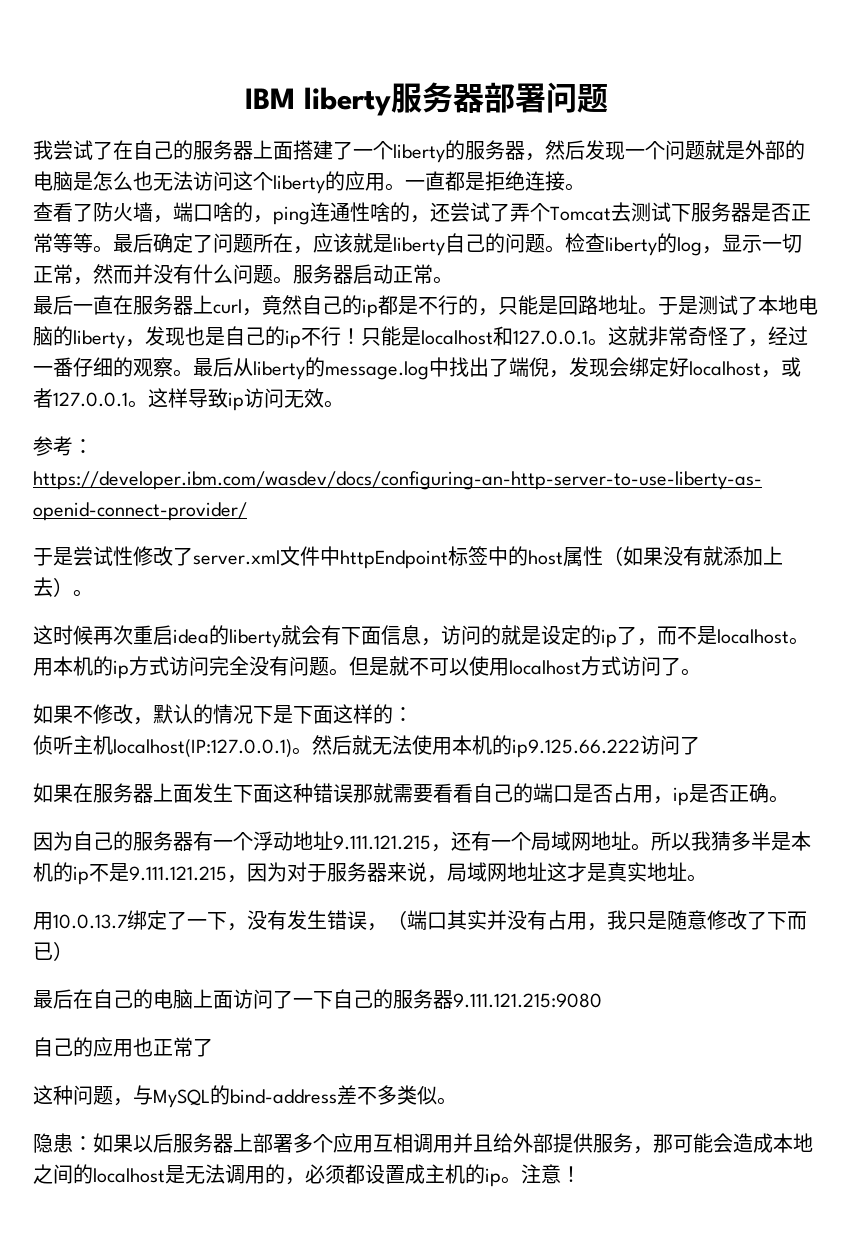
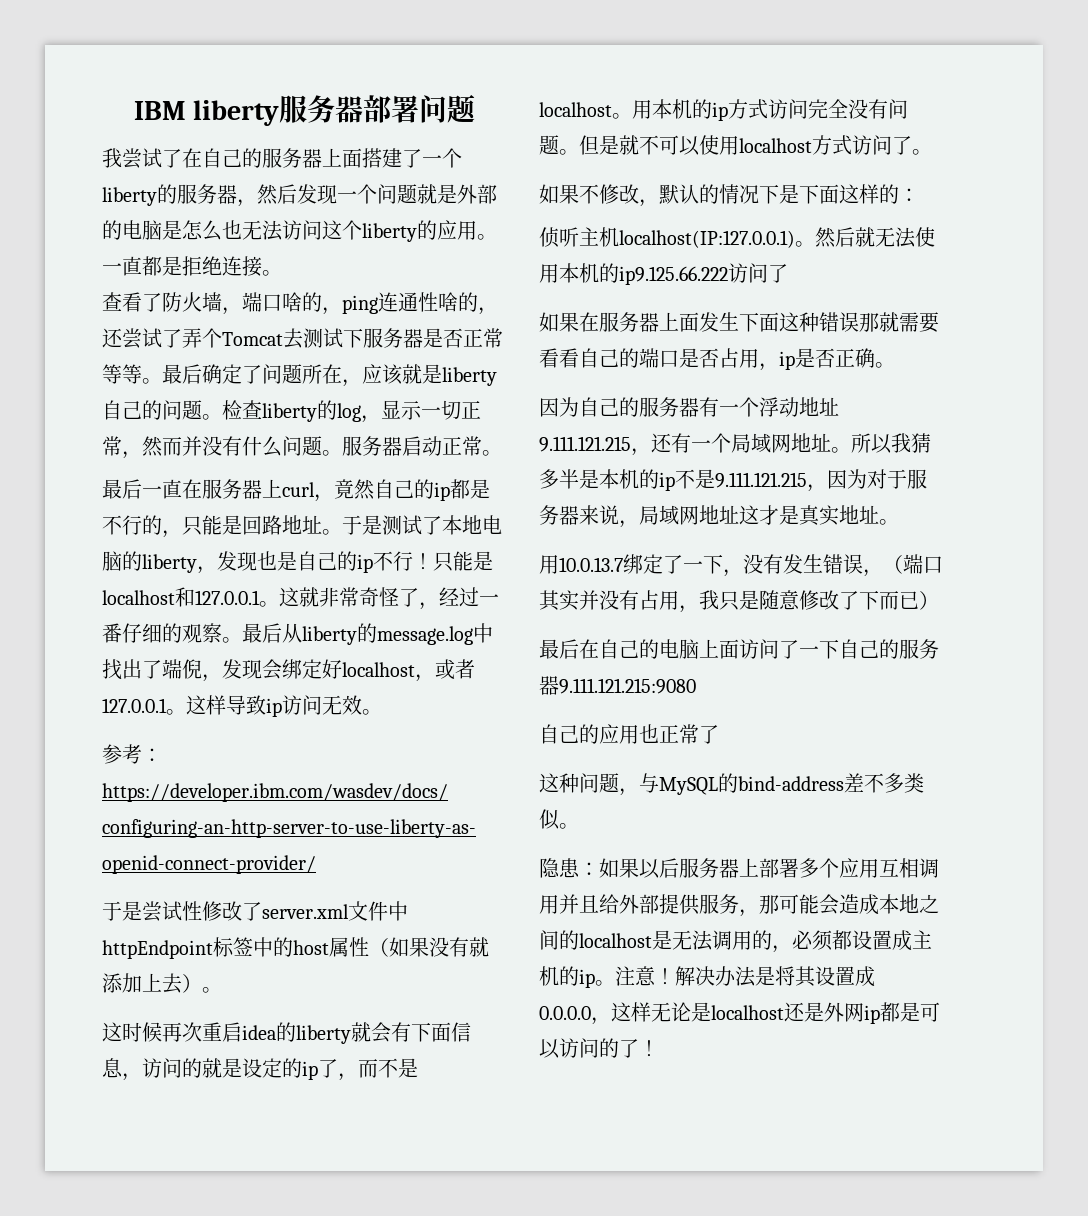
+ 解决办法是将其设置成0.0.0.0，这样无论是localhost还是外网ip都是可以访问的了！

